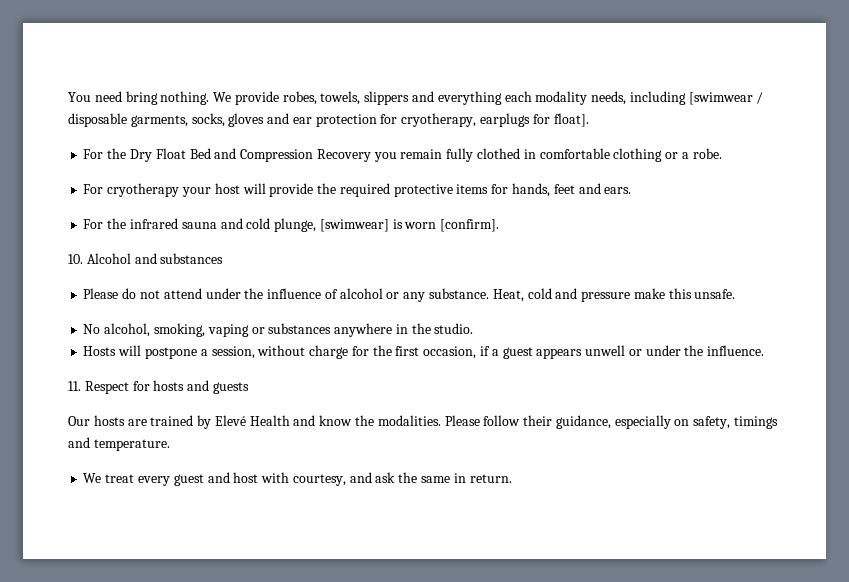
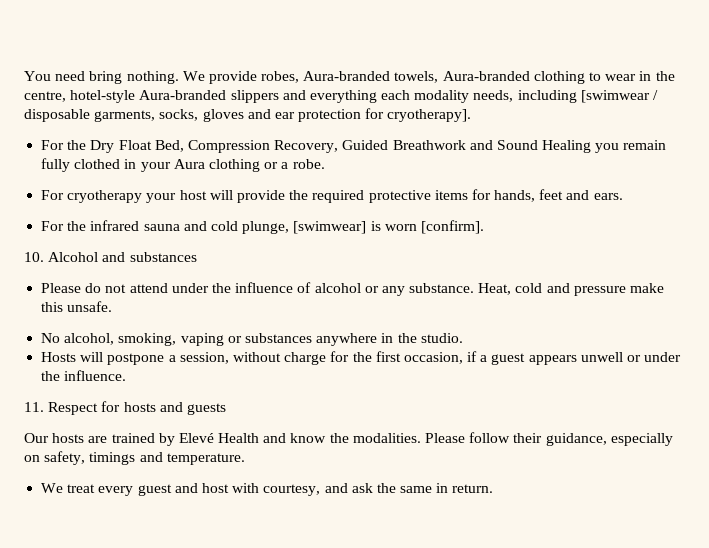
- We provide robes, towels, slippers and everything each modality needs, including [swimwear / disposable garments, socks, gloves and ear protection for cryotherapy, earplugs for float].
+ We provide robes, Aura-branded towels, Aura-branded clothing to wear in the centre, hotel-style Aura-branded slippers and everything each modality needs, including [swimwear / disposable garments, socks, gloves and ear protection for cryotherapy].
- For the Dry Float Bed and Compression Recovery you remain fully clothed in comfortable clothing or a robe.
+ For the Dry Float Bed, Compression Recovery, Guided Breathwork and Sound Healing you remain fully clothed in your Aura clothing or a robe.

